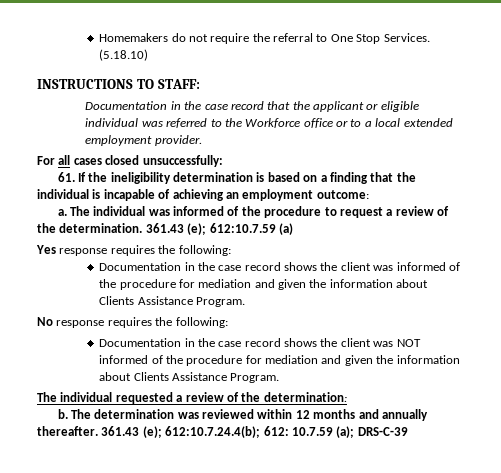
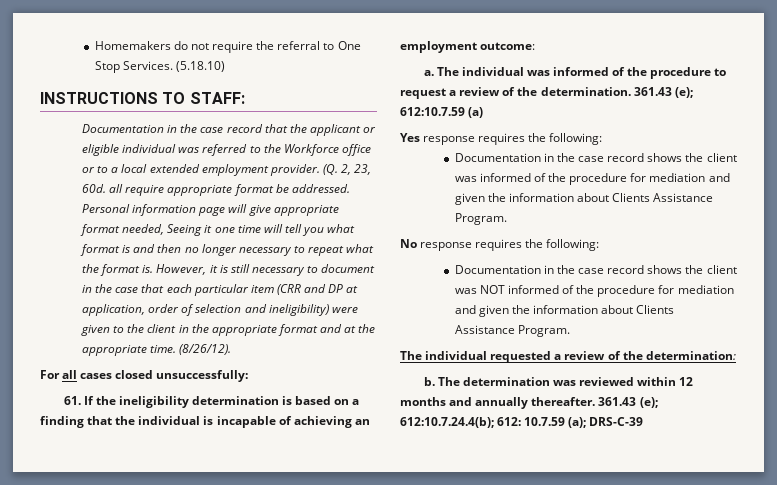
+ (Q. 2, 23, 60d. all require appropriate format be addressed. Personal information page will give appropriate format needed, Seeing it one time will tell you what format is and then no longer necessary to repeat what the format is. However, it is still necessary to document in the case that each particular item (CRR and DP at application, order of selection and ineligibility) were given to the client in the appropriate format and at the appropriate time. (8/26/12).

